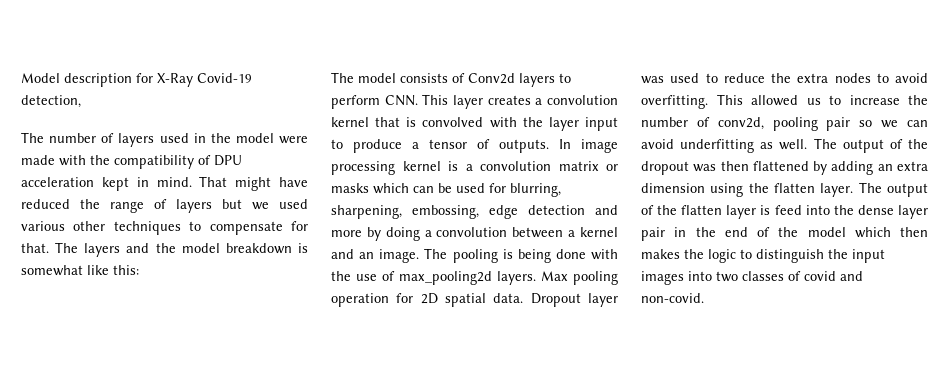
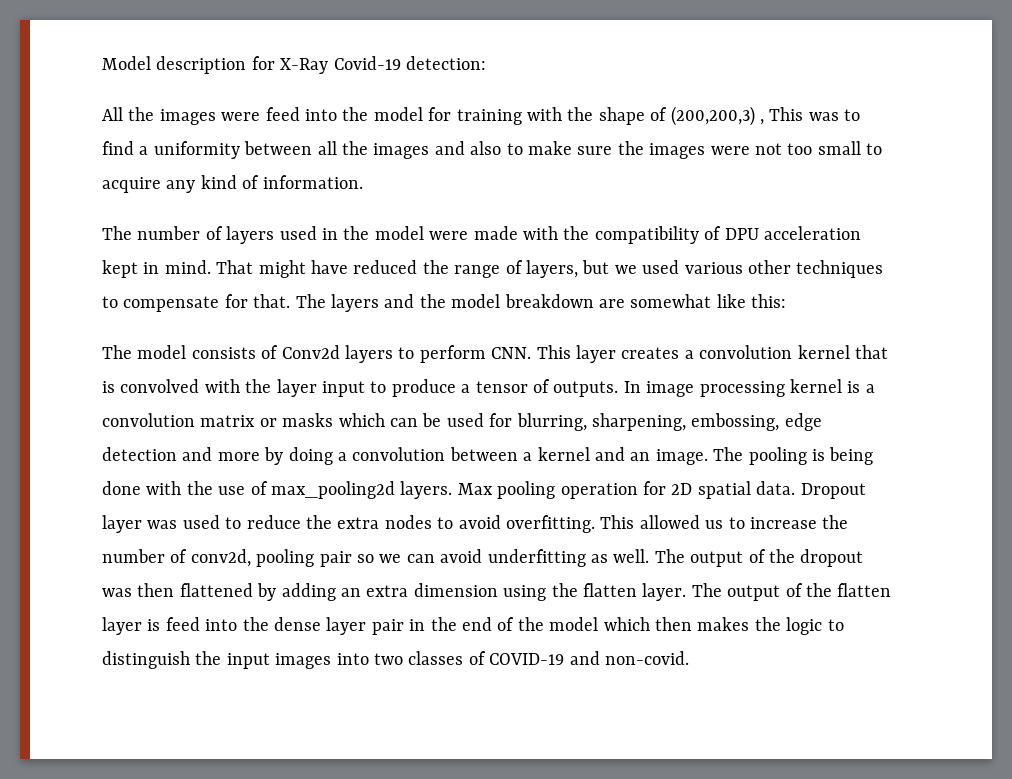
- Model description for X-Ray Covid-19 detection,
+ Model description for X-Ray Covid-19 detection:
+ All the images were feed into the model for training with the shape of (200,200,3) , This was to find a uniformity between all the images and also to make sure the images were not too small to acquire any kind of information.
- That might have reduced the range of layers but we used various other techniques to compensate for that.
+ That might have reduced the range of layers, but we used various other techniques to compensate for that.
- The layers and the model breakdown is somewhat like this:
+ The layers and the model breakdown are somewhat like this:
- The output of the flatten layer is feed into the dense layer pair in the end of the model which then makes the logic to distinguish the input images into two classes of covid and non-covid.
+ The output of the flatten layer is feed into the dense layer pair in the end of the model which then makes the logic to distinguish the input images into two classes of COVID-19 and non-covid.

